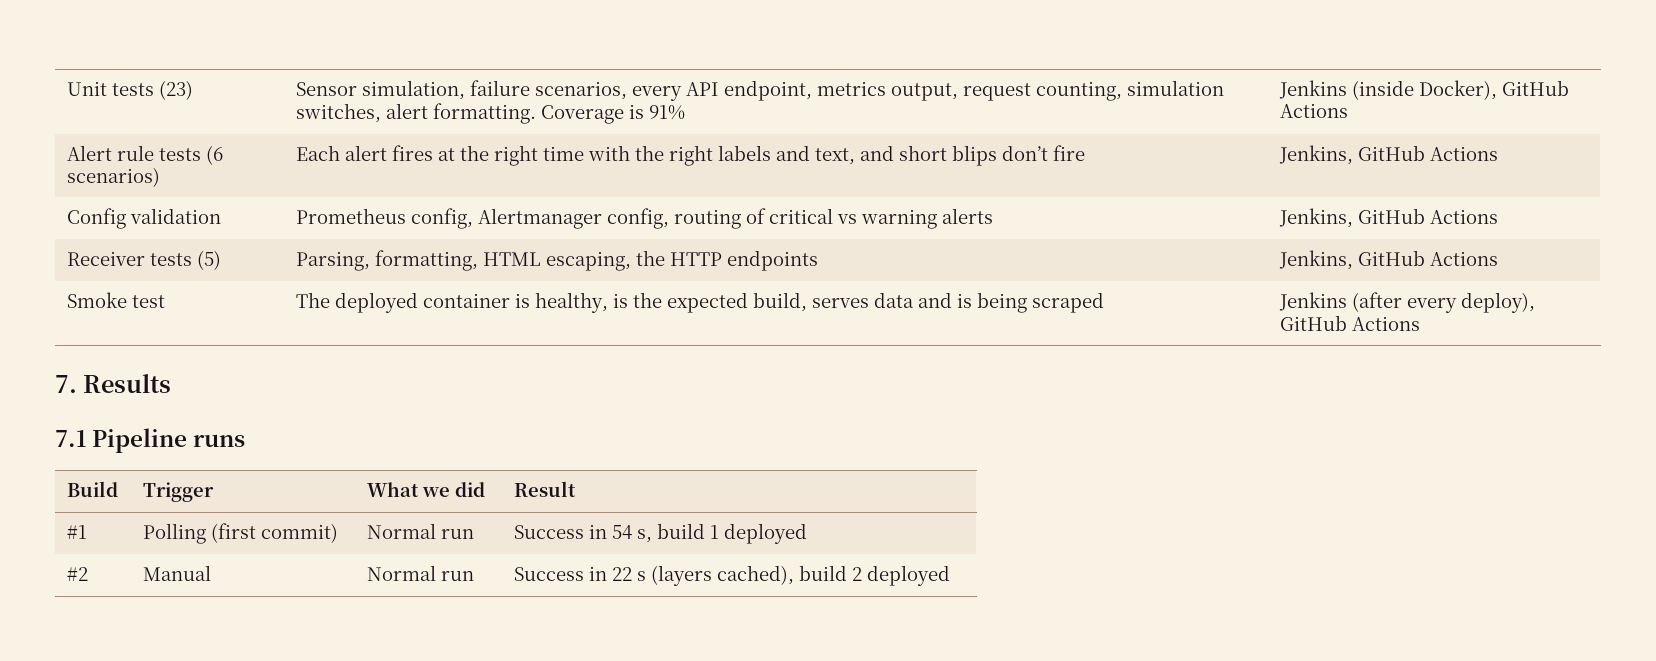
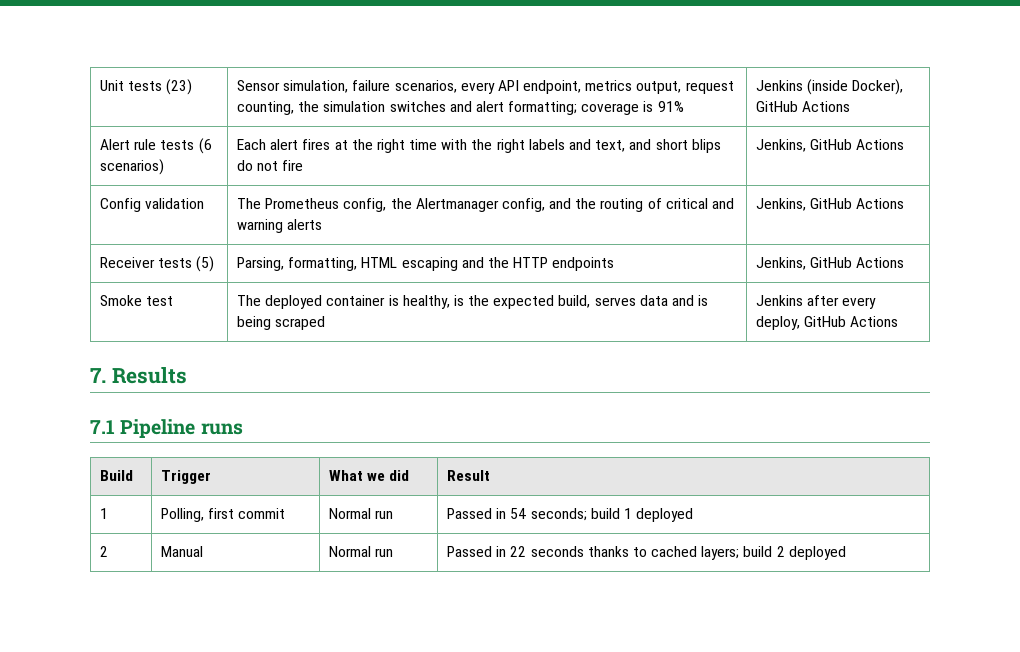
- Unit tests (23) | Sensor simulation, failure scenarios, every API endpoint, metrics output, request counting, simulation switches, alert formatting. Coverage is 91% | Jenkins (inside Docker), GitHub Actions
+ Unit tests (23) | Sensor simulation, failure scenarios, every API endpoint, metrics output, request counting, the simulation switches and alert formatting; coverage is 91% | Jenkins (inside Docker), GitHub Actions
- Alert rule tests (6 scenarios) | Each alert fires at the right time with the right labels and text, and short blips don’t fire | Jenkins, GitHub Actions
+ Alert rule tests (6 scenarios) | Each alert fires at the right time with the right labels and text, and short blips do not fire | Jenkins, GitHub Actions
- Config validation | Prometheus config, Alertmanager config, routing of critical vs warning alerts | Jenkins, GitHub Actions
+ Config validation | The Prometheus config, the Alertmanager config, and the routing of critical and warning alerts | Jenkins, GitHub Actions
- Receiver tests (5) | Parsing, formatting, HTML escaping, the HTTP endpoints | Jenkins, GitHub Actions
+ Receiver tests (5) | Parsing, formatting, HTML escaping and the HTTP endpoints | Jenkins, GitHub Actions
- Smoke test | The deployed container is healthy, is the expected build, serves data and is being scraped | Jenkins (after every deploy), GitHub Actions
+ Smoke test | The deployed container is healthy, is the expected build, serves data and is being scraped | Jenkins after every deploy, GitHub Actions
- #1 | Polling (first commit) | Normal run | Success in 54 s, build 1 deployed
+ 1 | Polling, first commit | Normal run | Passed in 54 seconds; build 1 deployed
- #2 | Manual | Normal run | Success in 22 s (layers cached), build 2 deployed
+ 2 | Manual | Normal run | Passed in 22 seconds thanks to cached layers; build 2 deployed

